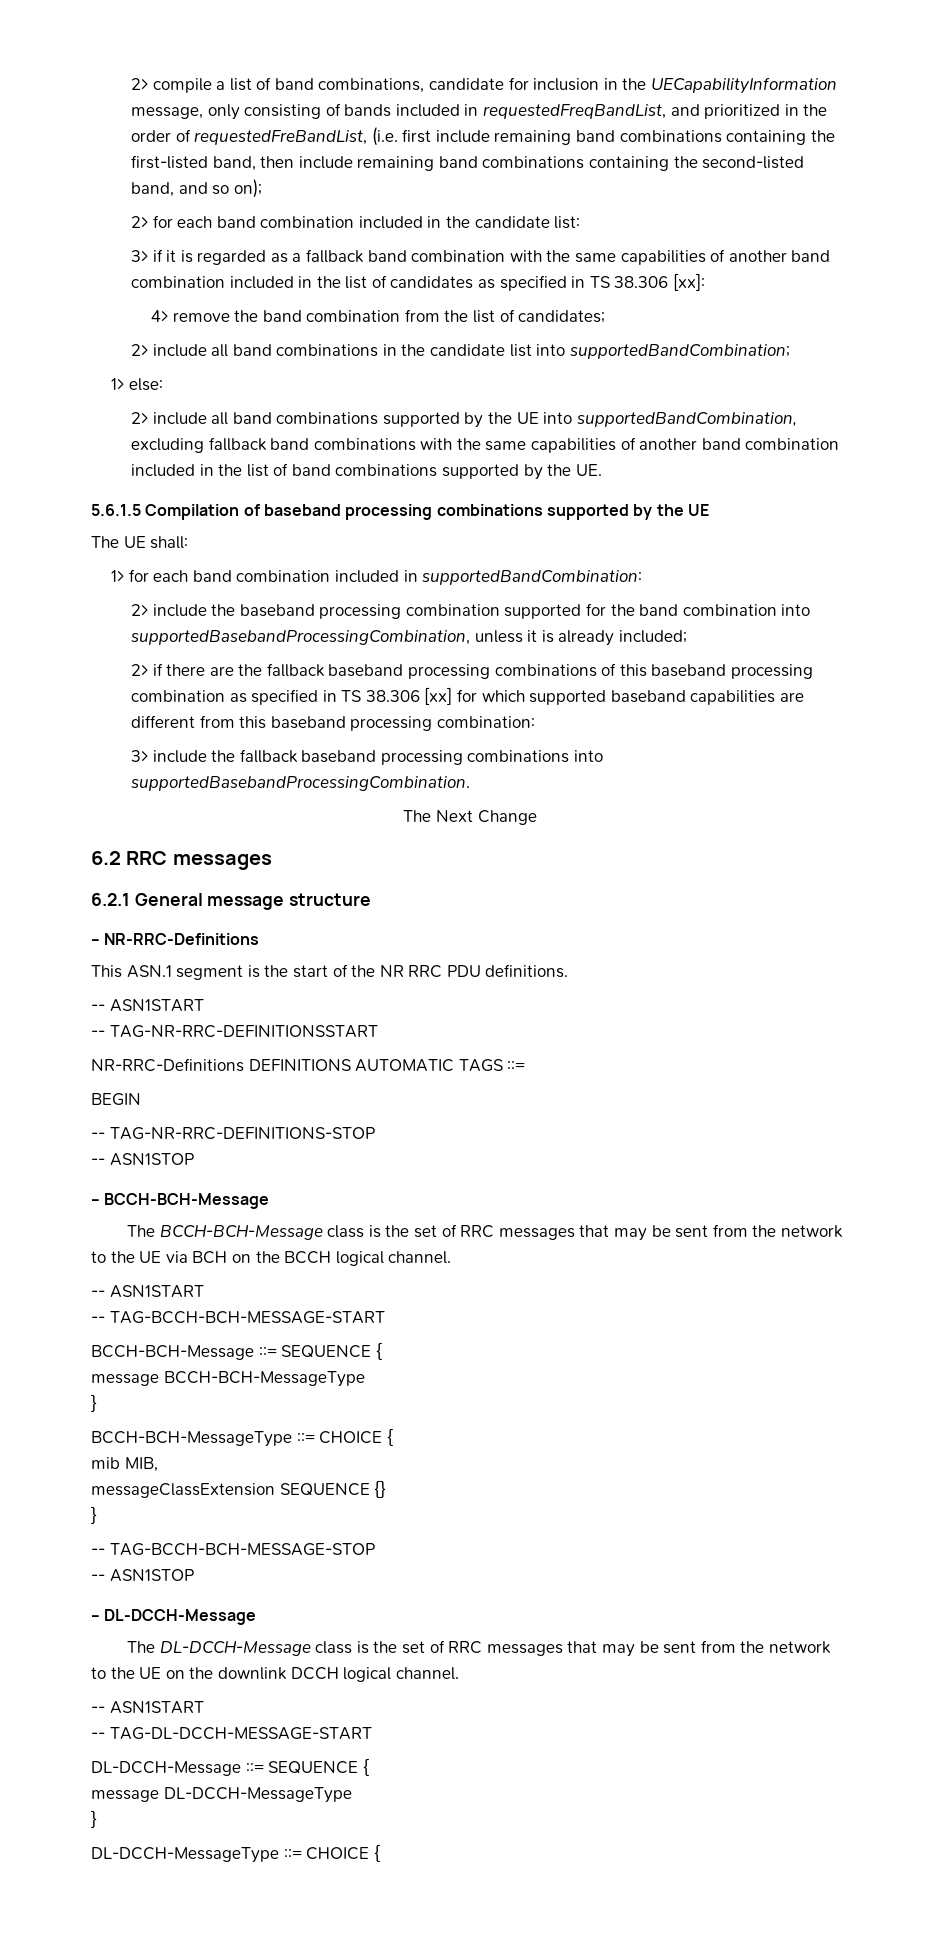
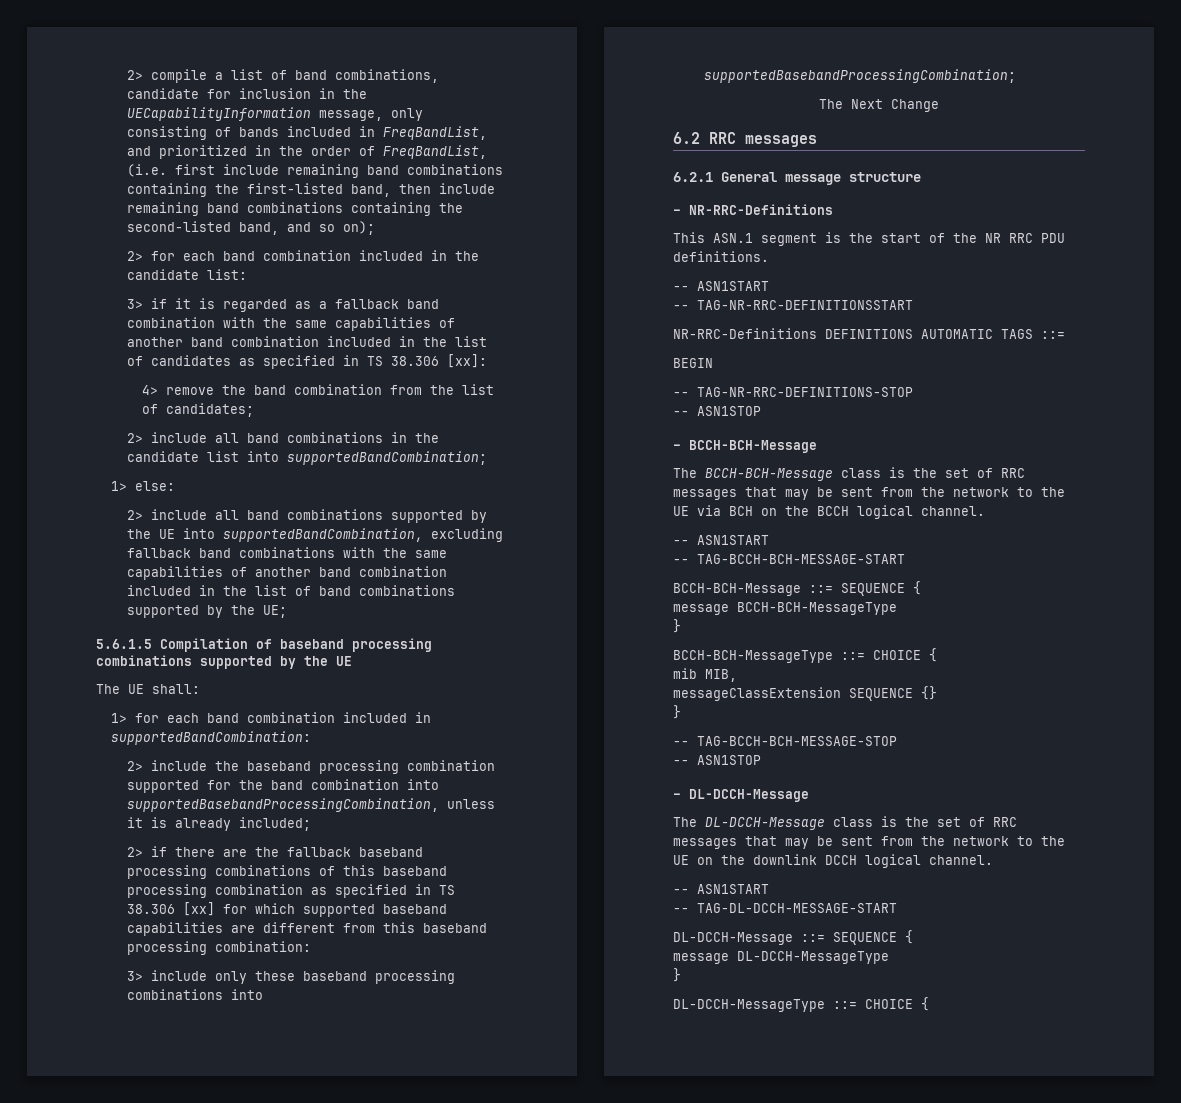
- 2> compile a list of band combinations, candidate for inclusion in the UECapabilityInformation message, only consisting of bands included in requestedFreqBandList, and prioritized in the order of requestedFreBandList, (i.e. first include remaining band combinations containing the first-listed band, then include remaining band combinations containing the second-listed band, and so on);
+ 2> compile a list of band combinations, candidate for inclusion in the UECapabilityInformation message, only consisting of bands included in FreqBandList, and prioritized in the order of FreqBandList, (i.e. first include remaining band combinations containing the first-listed band, then include remaining band combinations containing the second-listed band, and so on);
- 2> include all band combinations supported by the UE into supportedBandCombination, excluding fallback band combinations with the same capabilities of another band combination included in the list of band combinations supported by the UE.
+ 2> include all band combinations supported by the UE into supportedBandCombination, excluding fallback band combinations with the same capabilities of another band combination included in the list of band combinations supported by the UE;
- 3> include the fallback baseband processing combinations into supportedBasebandProcessingCombination.
+ 3> include only these baseband processing combinations into supportedBasebandProcessingCombination;

